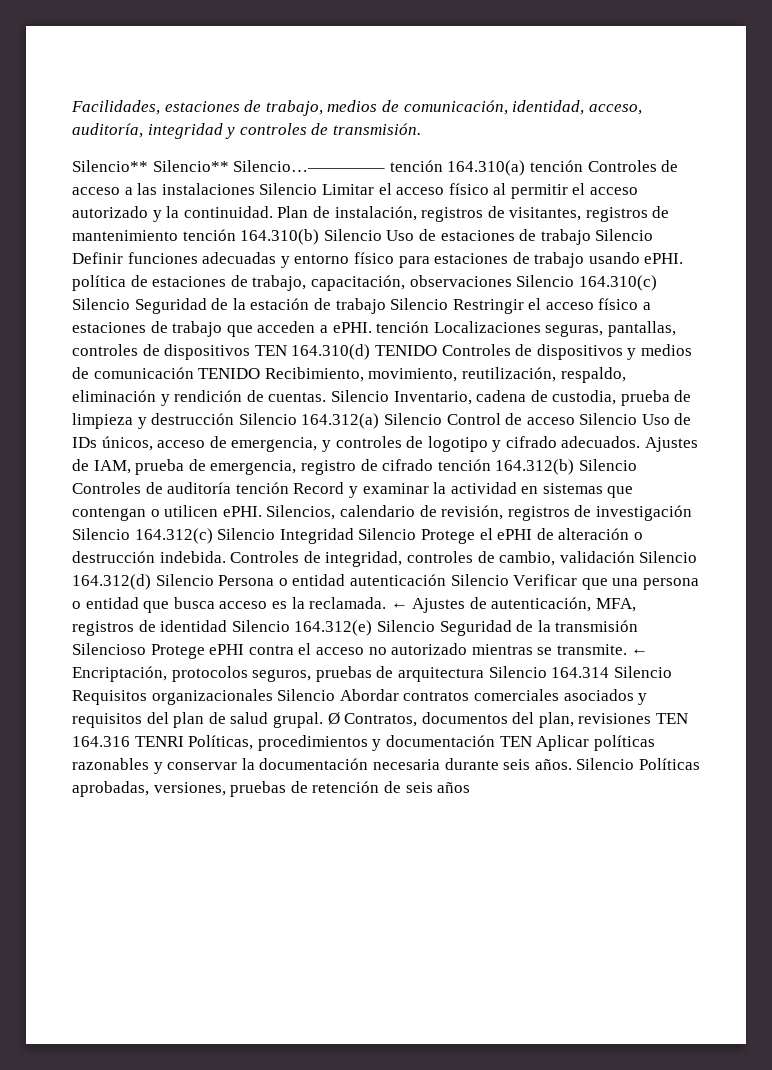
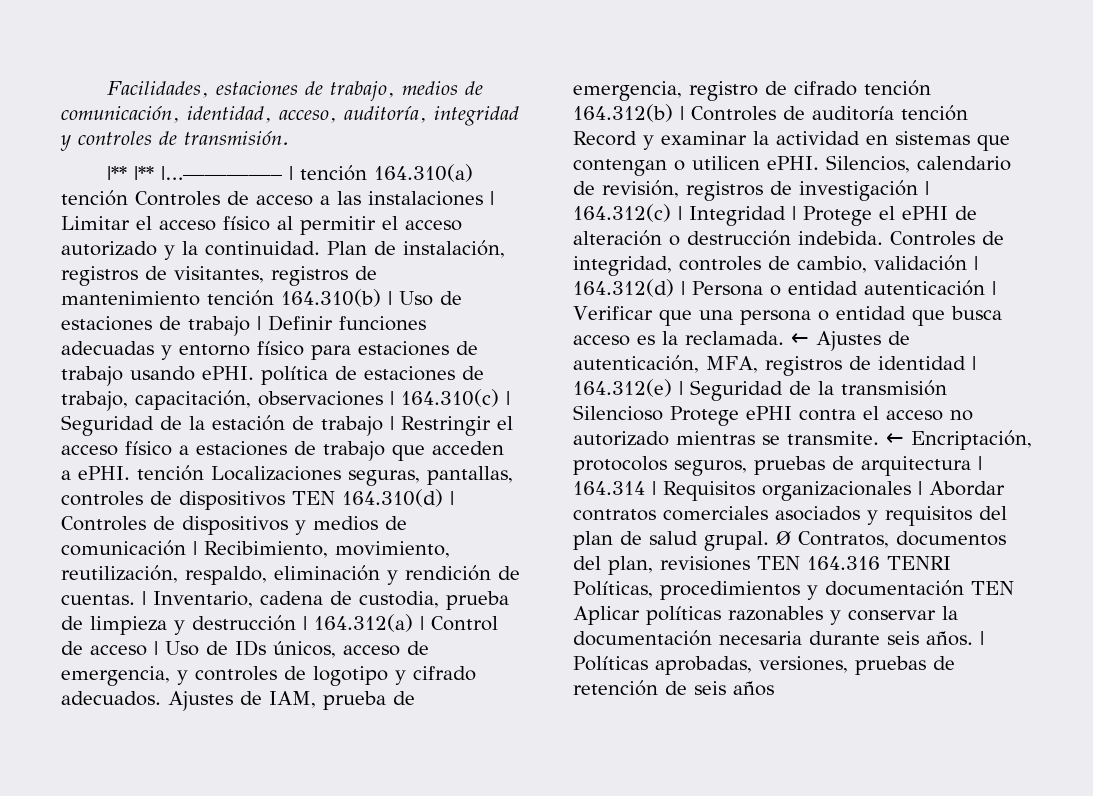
- Silencio** Silencio** Silencio…————– tención 164.310(a) tención Controles de acceso a las instalaciones Silencio Limitar el acceso físico al permitir el acceso autorizado y la continuidad.
+ |** |** |…————– | tención 164.310(a) tención Controles de acceso a las instalaciones | Limitar el acceso físico al permitir el acceso autorizado y la continuidad.
- Plan de instalación, registros de visitantes, registros de mantenimiento tención 164.310(b) Silencio Uso de estaciones de trabajo Silencio Definir funciones adecuadas y entorno físico para estaciones de trabajo usando ePHI. política de estaciones de trabajo, capacitación, observaciones Silencio 164.310(c) Silencio Seguridad de la estación de trabajo Silencio Restringir el acceso físico a estaciones de trabajo que acceden a ePHI. tención Localizaciones seguras, pantallas, controles de dispositivos TEN 164.310(d) TENIDO Controles de dispositivos y medios de comunicación TENIDO Recibimiento, movimiento, reutilización, respaldo, eliminación y rendición de cuentas.
+ Plan de instalación, registros de visitantes, registros de mantenimiento tención 164.310(b) | Uso de estaciones de trabajo | Definir funciones adecuadas y entorno físico para estaciones de trabajo usando ePHI. política de estaciones de trabajo, capacitación, observaciones | 164.310(c) | Seguridad de la estación de trabajo | Restringir el acceso físico a estaciones de trabajo que acceden a ePHI. tención Localizaciones seguras, pantallas, controles de dispositivos TEN 164.310(d) | Controles de dispositivos y medios de comunicación | Recibimiento, movimiento, reutilización, respaldo, eliminación y rendición de cuentas.
- Silencio Inventario, cadena de custodia, prueba de limpieza y destrucción Silencio 164.312(a) Silencio Control de acceso Silencio Uso de IDs únicos, acceso de emergencia, y controles de logotipo y cifrado adecuados.
+ | Inventario, cadena de custodia, prueba de limpieza y destrucción | 164.312(a) | Control de acceso | Uso de IDs únicos, acceso de emergencia, y controles de logotipo y cifrado adecuados.
- Ajustes de IAM, prueba de emergencia, registro de cifrado tención 164.312(b) Silencio Controles de auditoría tención Record y examinar la actividad en sistemas que contengan o utilicen ePHI.
+ Ajustes de IAM, prueba de emergencia, registro de cifrado tención 164.312(b) | Controles de auditoría tención Record y examinar la actividad en sistemas que contengan o utilicen ePHI.
- Silencios, calendario de revisión, registros de investigación Silencio 164.312(c) Silencio Integridad Silencio Protege el ePHI de alteración o destrucción indebida.
+ Silencios, calendario de revisión, registros de investigación | 164.312(c) | Integridad | Protege el ePHI de alteración o destrucción indebida.
- Controles de integridad, controles de cambio, validación Silencio 164.312(d) Silencio Persona o entidad autenticación Silencio Verificar que una persona o entidad que busca acceso es la reclamada.
+ Controles de integridad, controles de cambio, validación | 164.312(d) | Persona o entidad autenticación | Verificar que una persona o entidad que busca acceso es la reclamada.
- ← Ajustes de autenticación, MFA, registros de identidad Silencio 164.312(e) Silencio Seguridad de la transmisión Silencioso Protege ePHI contra el acceso no autorizado mientras se transmite.
+ ← Ajustes de autenticación, MFA, registros de identidad | 164.312(e) | Seguridad de la transmisión Silencioso Protege ePHI contra el acceso no autorizado mientras se transmite.
- ← Encriptación, protocolos seguros, pruebas de arquitectura Silencio 164.314 Silencio Requisitos organizacionales Silencio Abordar contratos comerciales asociados y requisitos del plan de salud grupal.
+ ← Encriptación, protocolos seguros, pruebas de arquitectura | 164.314 | Requisitos organizacionales | Abordar contratos comerciales asociados y requisitos del plan de salud grupal.
- Silencio Políticas aprobadas, versiones, pruebas de retención de seis años
+ | Políticas aprobadas, versiones, pruebas de retención de seis años

